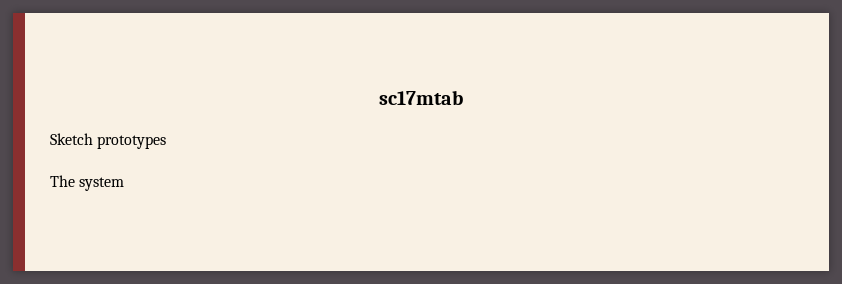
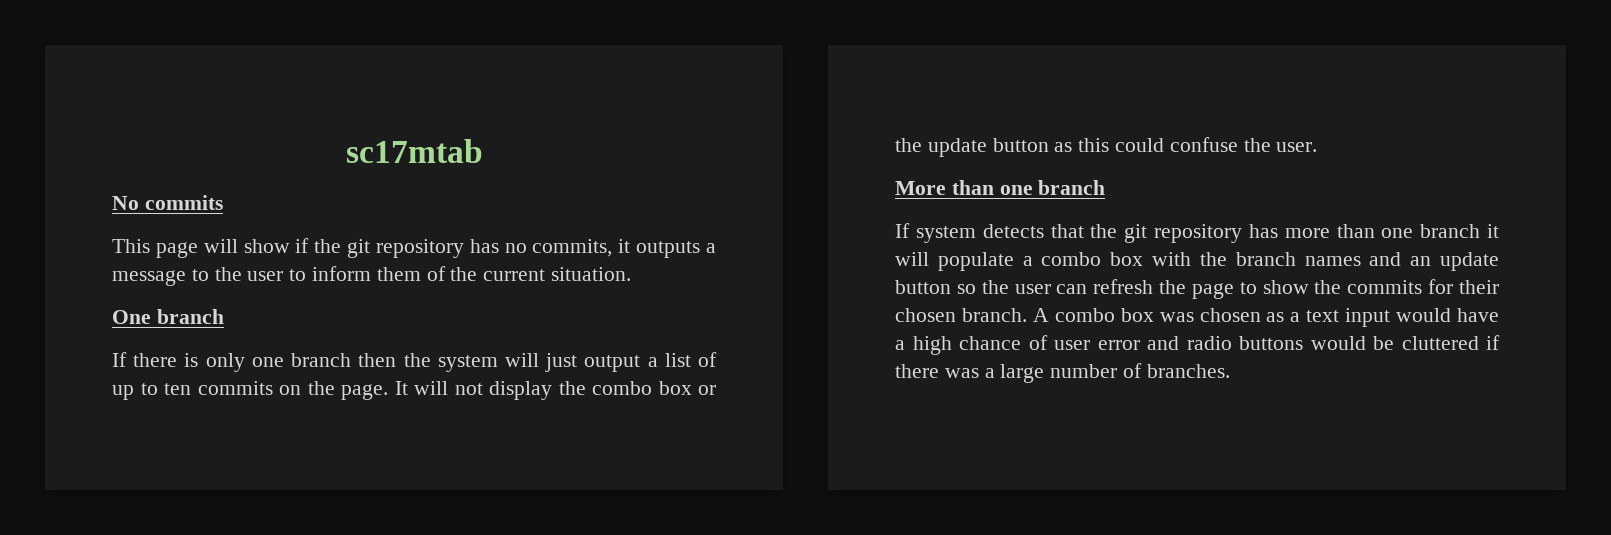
- Sketch prototypes
- The system
+ No commits
+ This page will show if the git repository has no commits, it outputs a message to the user to inform them of the current situation.
+ One branch
+ If there is only one branch then the system will just output a list of up to ten commits on the page. It will not display the combo box or the update button as this could confuse the user.
+ More than one branch
+ If system detects that the git repository has more than one branch it will populate a combo box with the branch names and an update button so the user can refresh the page to show the commits for their chosen branch. A combo box was chosen as a text input would have a high chance of user error and radio buttons would be cluttered if there was a large number of branches.

